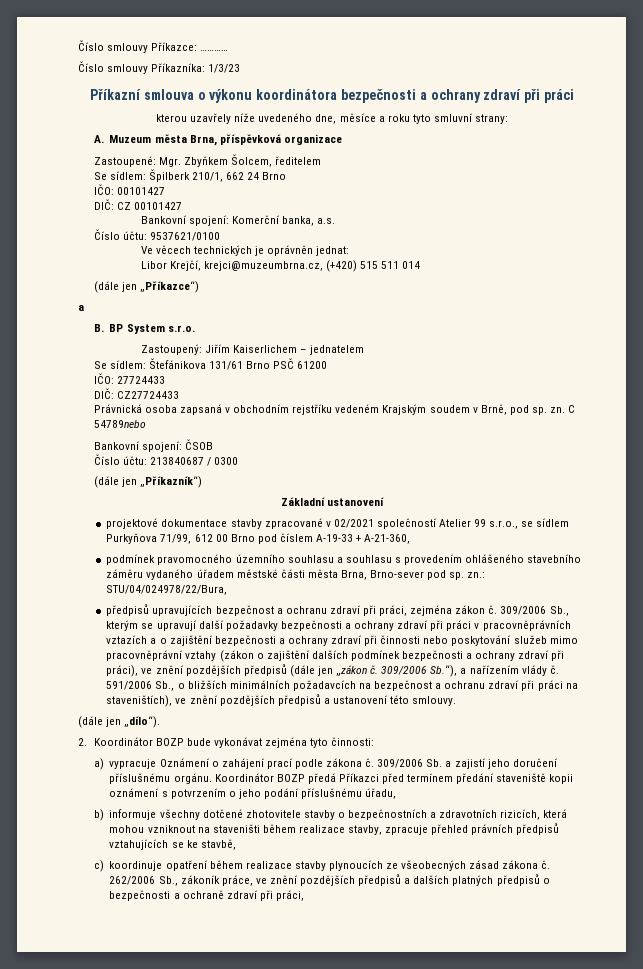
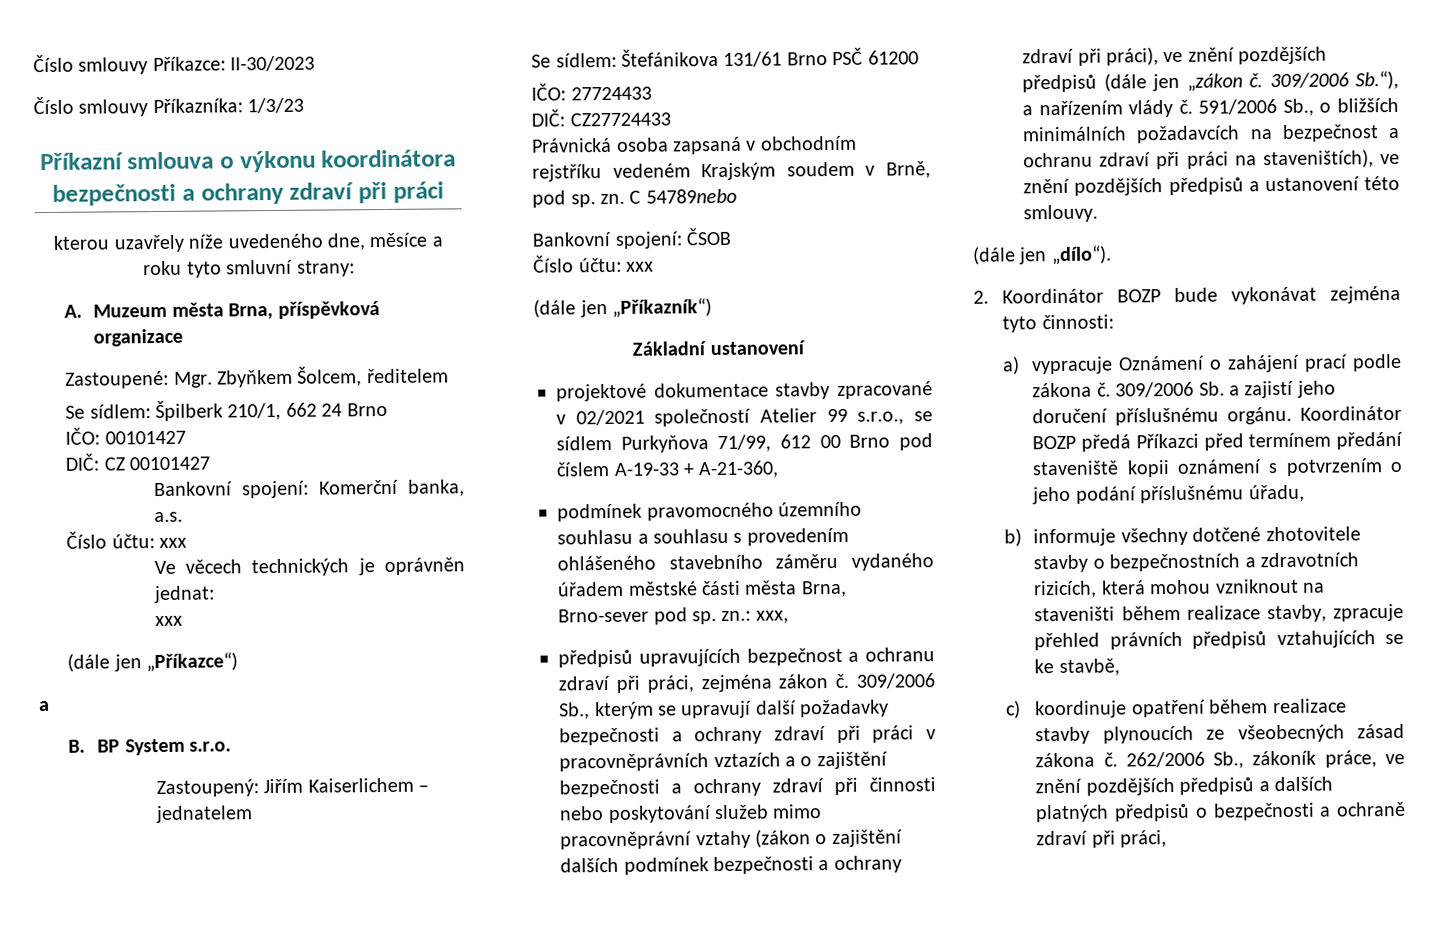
- Číslo smlouvy Příkazce: …………
+ Číslo smlouvy Příkazce: II-30/2023
  Bankovní spojení: Komerční banka, a.s.
- Číslo účtu: 9537621/0100
+ Číslo účtu: xxx
  Ve věcech technických je oprávněn jednat:
- Libor Krejčí, krejci@muzeumbrna.cz, (+420) 515 511 014
+ xxx
  Bankovní spojení: ČSOB
- Číslo účtu: 213840687 / 0300
+ Číslo účtu: xxx
- podmínek pravomocného územního souhlasu a souhlasu s provedením ohlášeného stavebního záměru vydaného úřadem městské části města Brna, Brno-sever pod sp. zn.: STU/04/024978/22/Bura,
+ podmínek pravomocného územního souhlasu a souhlasu s provedením ohlášeného stavebního záměru vydaného úřadem městské části města Brna, Brno-sever pod sp. zn.: xxx,

